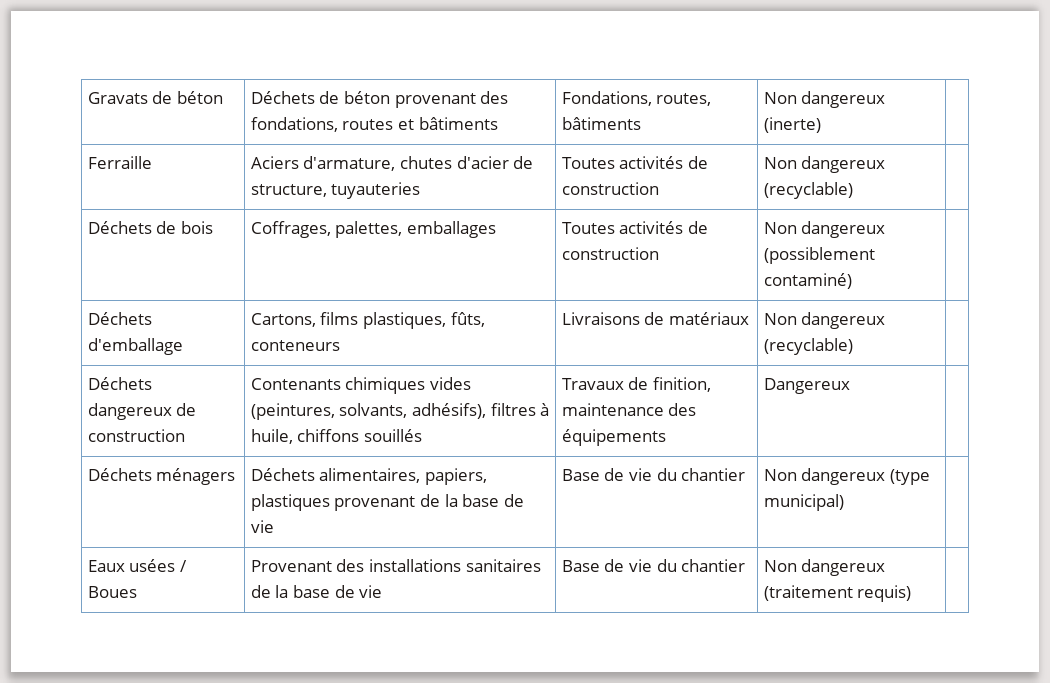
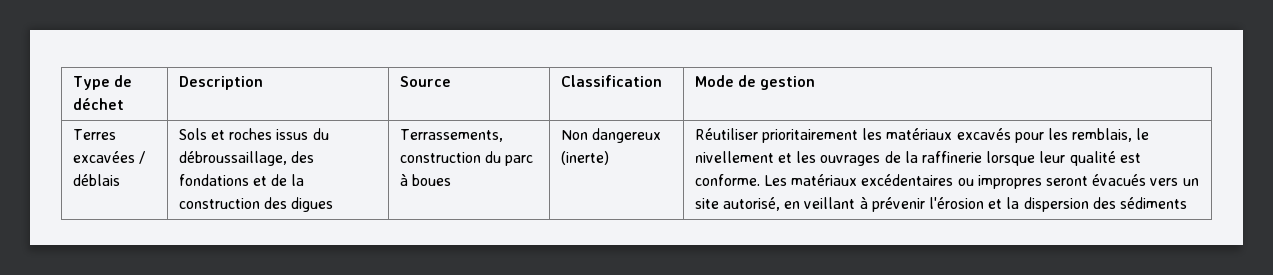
- Gravats de béton | Déchets de béton provenant des fondations, routes et bâtiments | Fondations, routes, bâtiments | Non dangereux (inerte) |
- Ferraille | Aciers d'armature, chutes d'acier de structure, tuyauteries | Toutes activités de construction | Non dangereux (recyclable) |
- Déchets de bois | Coffrages, palettes, emballages | Toutes activités de construction | Non dangereux (possiblement contaminé) |
- Déchets d'emballage | Cartons, films plastiques, fûts, conteneurs | Livraisons de matériaux | Non dangereux (recyclable) |
- Déchets dangereux de construction | Contenants chimiques vides (peintures, solvants, adhésifs), filtres à huile, chiffons souillés | Travaux de finition, maintenance des équipements | Dangereux |
- Déchets ménagers | Déchets alimentaires, papiers, plastiques provenant de la base de vie | Base de vie du chantier | Non dangereux (type municipal) |
- Eaux usées / Boues | Provenant des installations sanitaires de la base de vie | Base de vie du chantier | Non dangereux (traitement requis) |
+ Type de déchet | Description | Source | Classification | Mode de gestion
+ Terres excavées / déblais | Sols et roches issus du débroussaillage, des fondations et de la construction des digues | Terrassements, construction du parc à boues | Non dangereux (inerte) | Réutiliser prioritairement les matériaux excavés pour les remblais, le nivellement et les ouvrages de la raffinerie lorsque leur qualité est conforme. Les matériaux excédentaires ou impropres seront évacués vers un site autorisé, en veillant à prévenir l'érosion et la dispersion des sédiments

